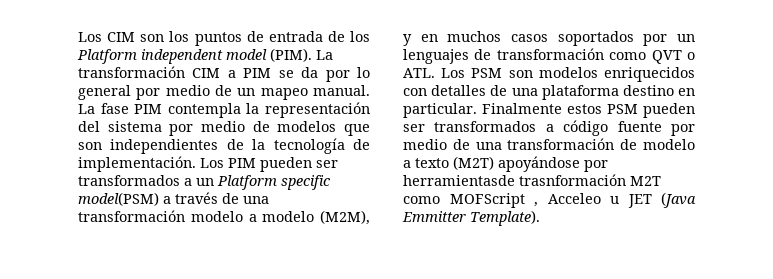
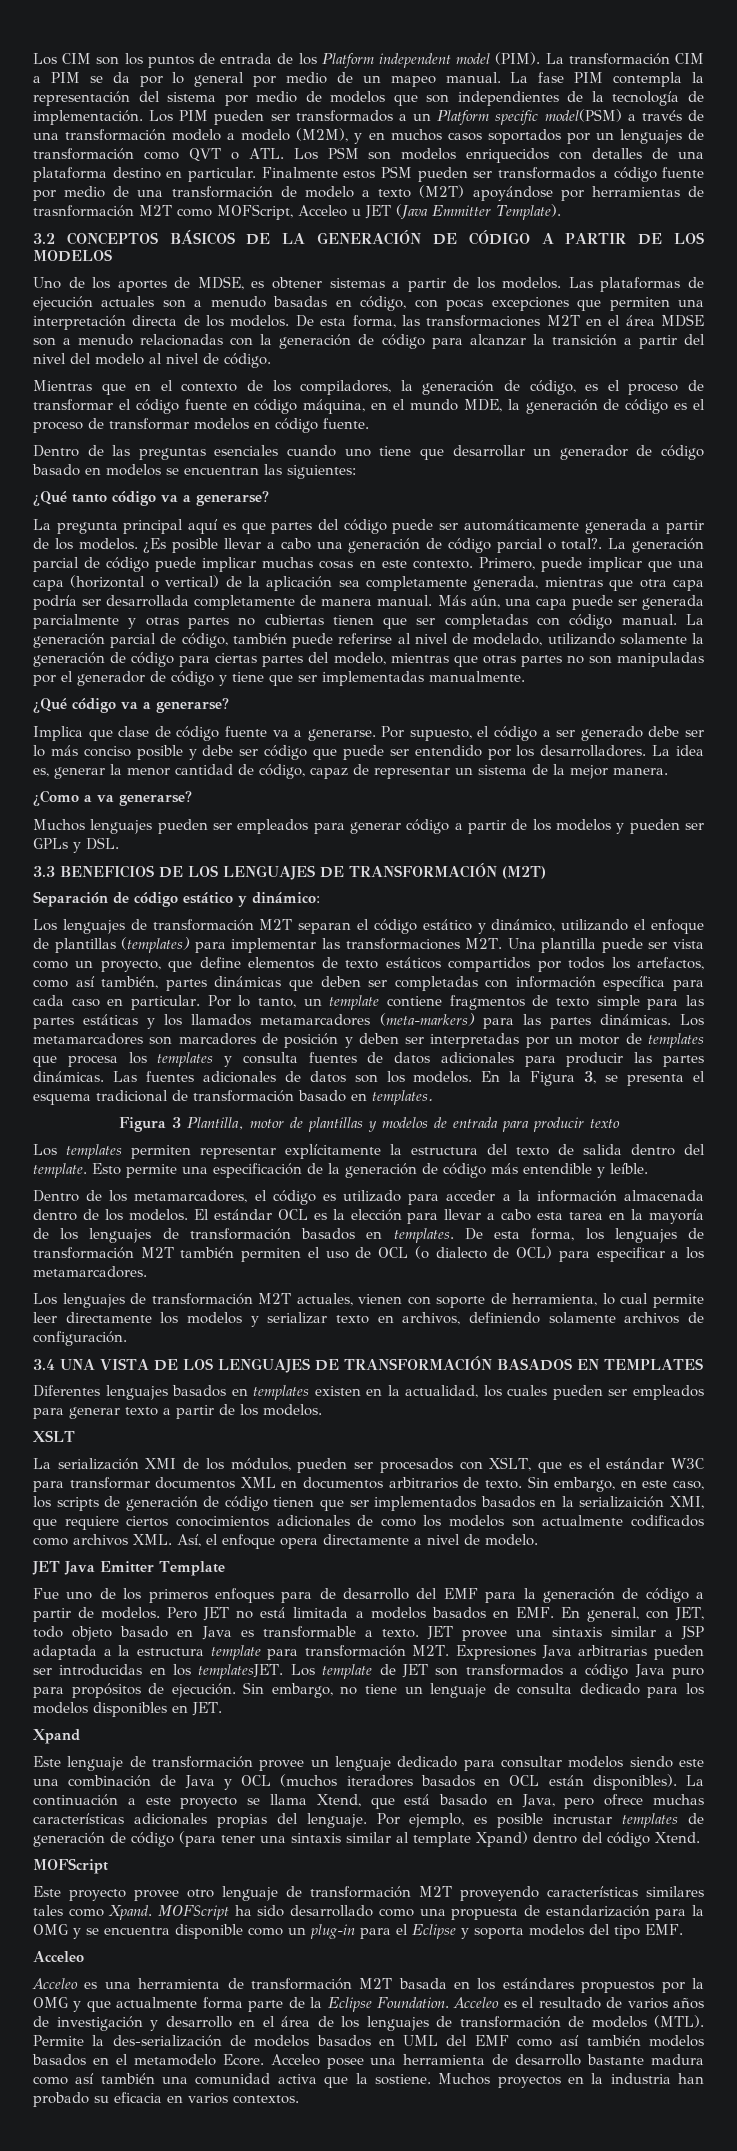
- Finalmente estos PSM pueden ser transformados a código fuente por medio de una transformación de modelo a texto (M2T) apoyándose por herramientasde trasnformación M2T como MOFScript , Acceleo u JET (Java Emmitter Template).
+ Finalmente estos PSM pueden ser transformados a código fuente por medio de una transformación de modelo a texto (M2T) apoyándose por herramientas de trasnformación M2T como MOFScript, Acceleo u JET (Java Emmitter Template).
+ 3.2 CONCEPTOS BÁSICOS DE LA GENERACIÓN DE CÓDIGO A PARTIR DE LOS MODELOS
+ Uno de los aportes de MDSE, es obtener sistemas a partir de los modelos. Las plataformas de ejecución actuales son a menudo basadas en código, con pocas excepciones que permiten una interpretación directa de los modelos. De esta forma, las transformaciones M2T en el área MDSE son a menudo relacionadas con la generación de código para alcanzar la transición a partir del nivel del modelo al nivel de código.
+ Mientras que en el contexto de los compiladores, la generación de código, es el proceso de transformar el código fuente en código máquina, en el mundo MDE, la generación de código es el proceso de transformar modelos en código fuente.
+ Dentro de las preguntas esenciales cuando uno tiene que desarrollar un generador de código basado en modelos se encuentran las siguientes:
+ ¿Qué tanto código va a generarse?
+ La pregunta principal aquí es que partes del código puede ser automáticamente generada a partir de los modelos. ¿Es posible llevar a cabo una generación de código parcial o total?. La generación parcial de código puede implicar muchas cosas en este contexto. Primero, puede implicar que una capa (horizontal o vertical) de la aplicación sea completamente generada, mientras que otra capa podría ser desarrollada completamente de manera manual. Más aún, una capa puede ser generada parcialmente y otras partes no cubiertas tienen que ser completadas con código manual. La generación parcial de código, también puede referirse al nivel de modelado, utilizando solamente la generación de código para ciertas partes del modelo, mientras que otras partes no son manipuladas por el generador de código y tiene que ser implementadas manualmente.
+ ¿Qué código va a generarse?
+ Implica que clase de código fuente va a generarse. Por supuesto, el código a ser generado debe ser lo más conciso posible y debe ser código que puede ser entendido por los desarrolladores. La idea es, generar la menor cantidad de código, capaz de representar un sistema de la mejor manera.
+ ¿Como a va generarse?
+ Muchos lenguajes pueden ser empleados para generar código a partir de los modelos y pueden ser GPLs y DSL.
+ 3.3 BENEFICIOS DE LOS LENGUAJES DE TRANSFORMACIÓN (M2T)
+ Separación de código estático y dinámico:
+ Los lenguajes de transformación M2T separan el código estático y dinámico, utilizando el enfoque de plantillas (templates) para implementar las transformaciones M2T. Una plantilla puede ser vista como un proyecto, que define elementos de texto estáticos compartidos por todos los artefactos, como así también, partes dinámicas que deben ser completadas con información específica para cada caso en particular. Por lo tanto, un template contiene fragmentos de texto simple para las partes estáticas y los llamados metamarcadores (meta-markers) para las partes dinámicas. Los metamarcadores son marcadores de posición y deben ser interpretadas por un motor de templates que procesa los templates y consulta fuentes de datos adicionales para producir las partes dinámicas. Las fuentes adicionales de datos son los modelos. En la Figura 3, se presenta el esquema tradicional de transformación basado en templates.
+ Figura 3 Plantilla, motor de plantillas y modelos de entrada para producir texto
+ Los templates permiten representar explícitamente la estructura del texto de salida dentro del template. Esto permite una especificación de la generación de código más entendible y leíble.
+ Dentro de los metamarcadores, el código es utilizado para acceder a la información almacenada dentro de los modelos. El estándar OCL es la elección para llevar a cabo esta tarea en la mayoría de los lenguajes de transformación basados en templates. De esta forma, los lenguajes de transformación M2T también permiten el uso de OCL (o dialecto de OCL) para especificar a los metamarcadores.
+ Los lenguajes de transformación M2T actuales, vienen con soporte de herramienta, lo cual permite leer directamente los modelos y serializar texto en archivos, definiendo solamente archivos de configuración.
+ 3.4 UNA VISTA DE LOS LENGUAJES DE TRANSFORMACIÓN BASADOS EN TEMPLATES
+ Diferentes lenguajes basados en templates existen en la actualidad, los cuales pueden ser empleados para generar texto a partir de los modelos.
+ XSLT
+ La serialización XMI de los módulos, pueden ser procesados con XSLT, que es el estándar W3C para transformar documentos XML en documentos arbitrarios de texto. Sin embargo, en este caso, los scripts de generación de código tienen que ser implementados basados en la serializaición XMI, que requiere ciertos conocimientos adicionales de como los modelos son actualmente codificados como archivos XML. Así, el enfoque opera directamente a nivel de modelo.
+ JET Java Emitter Template
+ Fue uno de los primeros enfoques para de desarrollo del EMF para la generación de código a partir de modelos. Pero JET no está limitada a modelos basados en EMF. En general, con JET, todo objeto basado en Java es transformable a texto. JET provee una sintaxis similar a JSP adaptada a la estructura template para transformación M2T. Expresiones Java arbitrarias pueden ser introducidas en los templatesJET. Los template de JET son transformados a código Java puro para propósitos de ejecución. Sin embargo, no tiene un lenguaje de consulta dedicado para los modelos disponibles en JET.
+ Xpand
+ Este lenguaje de transformación provee un lenguaje dedicado para consultar modelos siendo este una combinación de Java y OCL (muchos iteradores basados en OCL están disponibles). La continuación a este proyecto se llama Xtend, que está basado en Java, pero ofrece muchas características adicionales propias del lenguaje. Por ejemplo, es posible incrustar templates de generación de código (para tener una sintaxis similar al template Xpand) dentro del código Xtend.
+ MOFScript
+ Este proyecto provee otro lenguaje de transformación M2T proveyendo características similares tales como Xpand. MOFScript ha sido desarrollado como una propuesta de estandarización para la OMG y se encuentra disponible como un plug-in para el Eclipse y soporta modelos del tipo EMF.
+ Acceleo
+ Acceleo es una herramienta de transformación M2T basada en los estándares propuestos por la OMG y que actualmente forma parte de la Eclipse Foundation. Acceleo es el resultado de varios años de investigación y desarrollo en el área de los lenguajes de transformación de modelos (MTL). Permite la des-serialización de modelos basados en UML del EMF como así también modelos basados en el metamodelo Ecore. Acceleo posee una herramienta de desarrollo bastante madura como así también una comunidad activa que la sostiene. Muchos proyectos en la industria han probado su eficacia en varios contextos.

